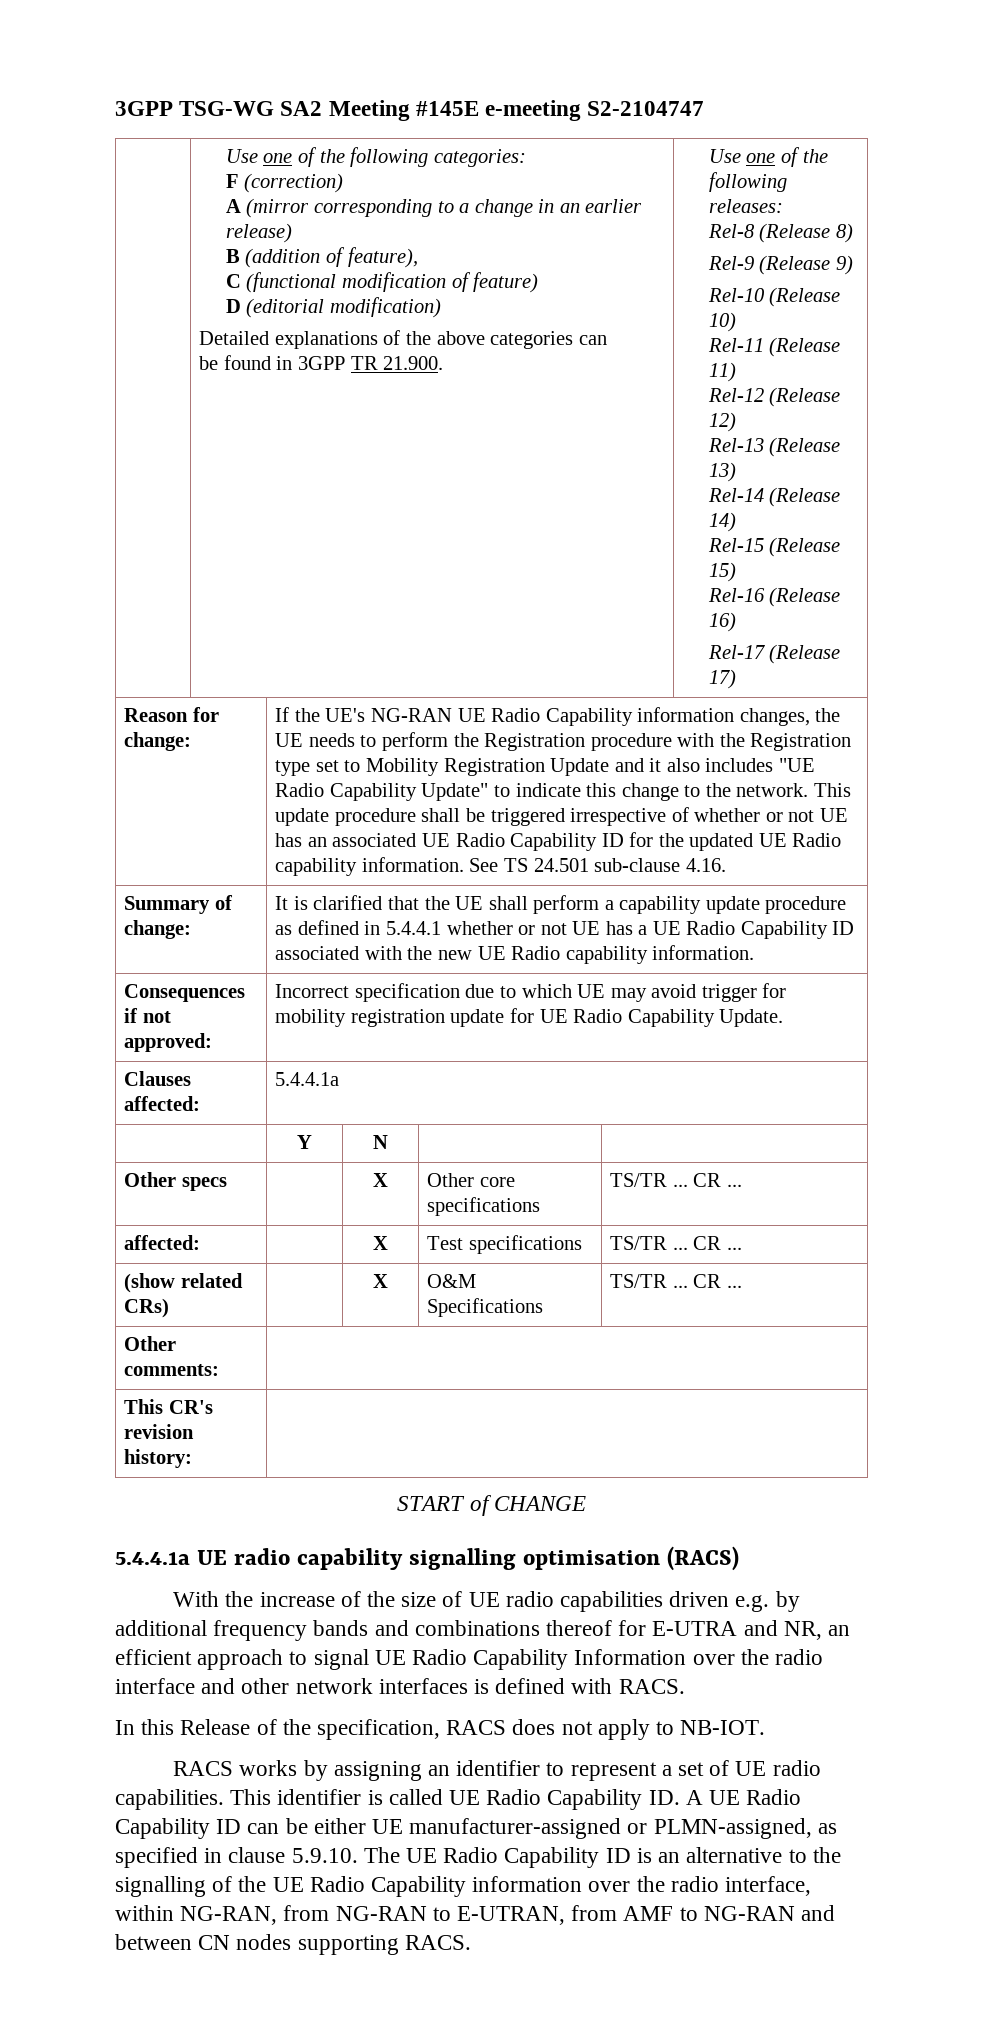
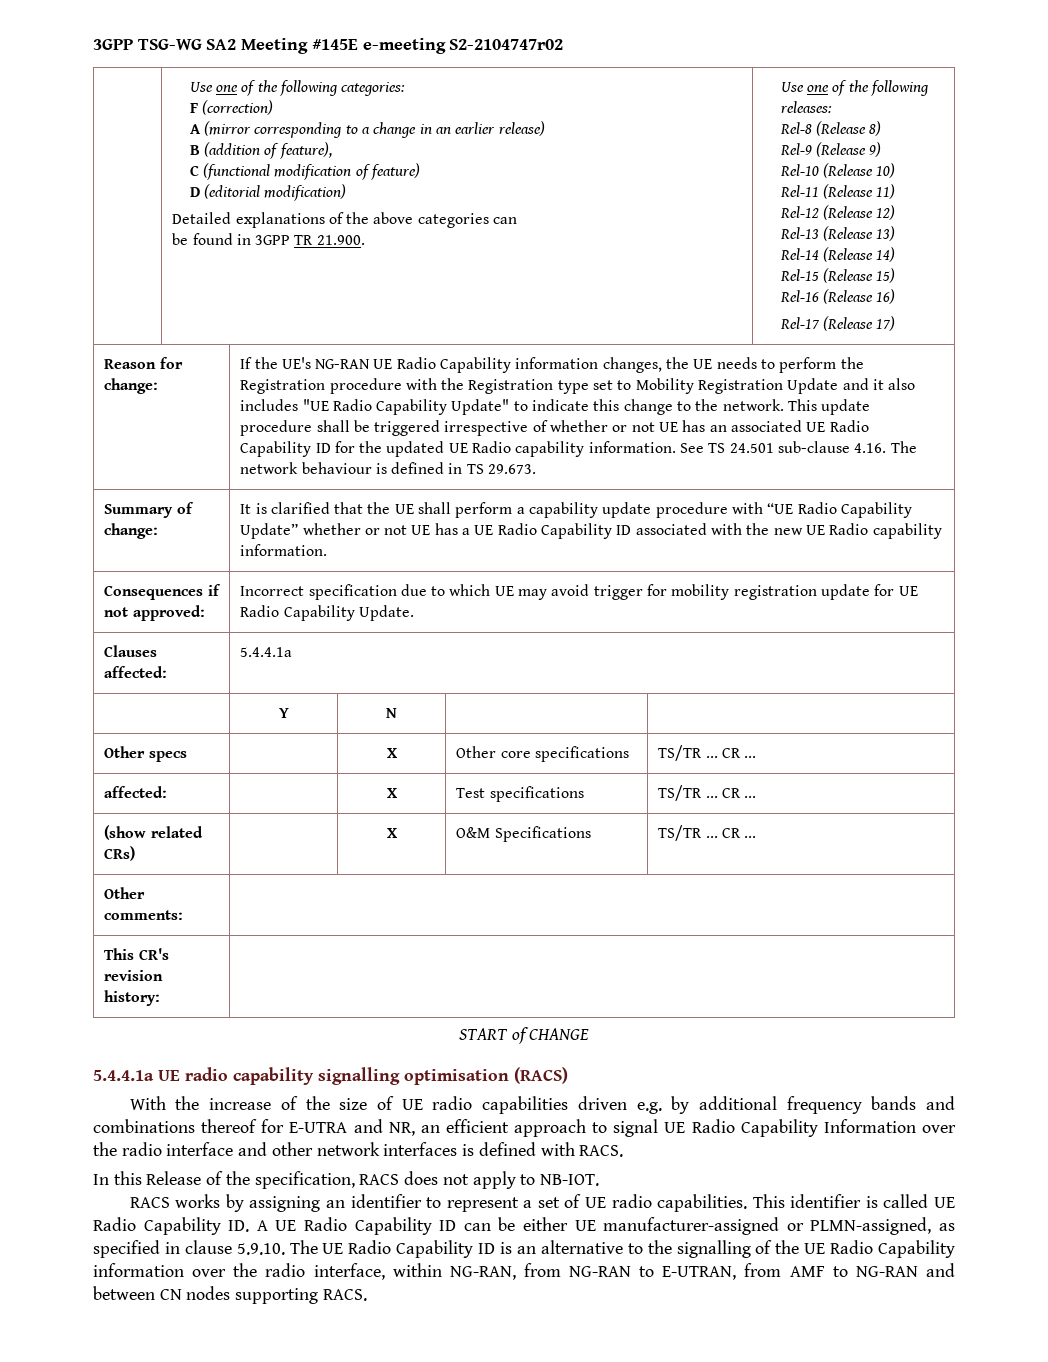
- 3GPP TSG-WG SA2 Meeting #145E e-meeting S2-2104747
+ 3GPP TSG-WG SA2 Meeting #145E e-meeting S2-2104747r02
- See TS 24.501 sub-clause 4.16.
+ See TS 24.501 sub-clause 4.16. The network behaviour is defined in TS 29.673.
- Summary of change: | It is clarified that the UE shall perform a capability update procedure as defined in 5.4.4.1 whether or not UE has a UE Radio Capability ID associated with the new UE Radio capability information.
+ Summary of change: | It is clarified that the UE shall perform a capability update procedure with “UE Radio Capability Update” whether or not UE has a UE Radio Capability ID associated with the new UE Radio capability information.

